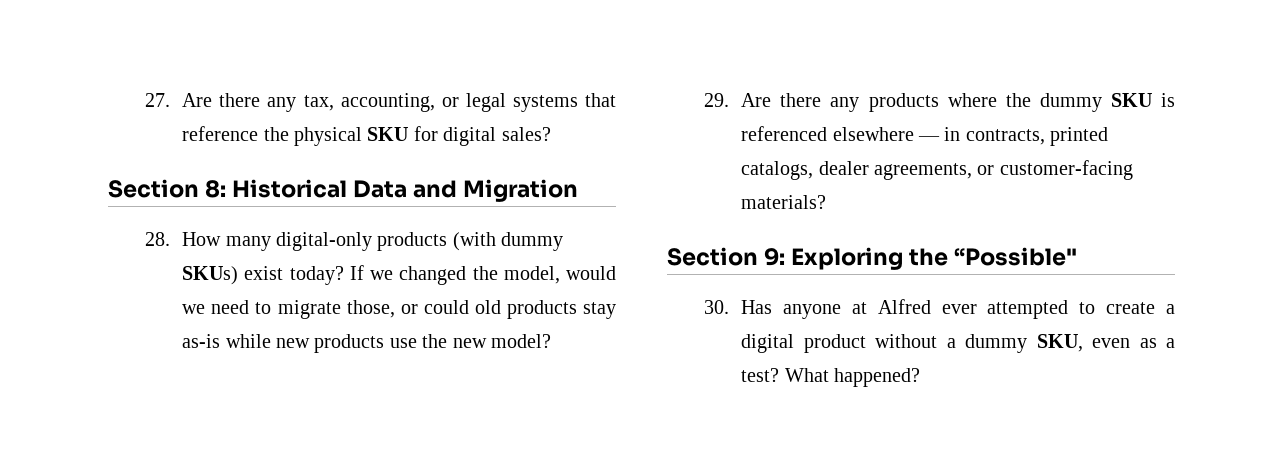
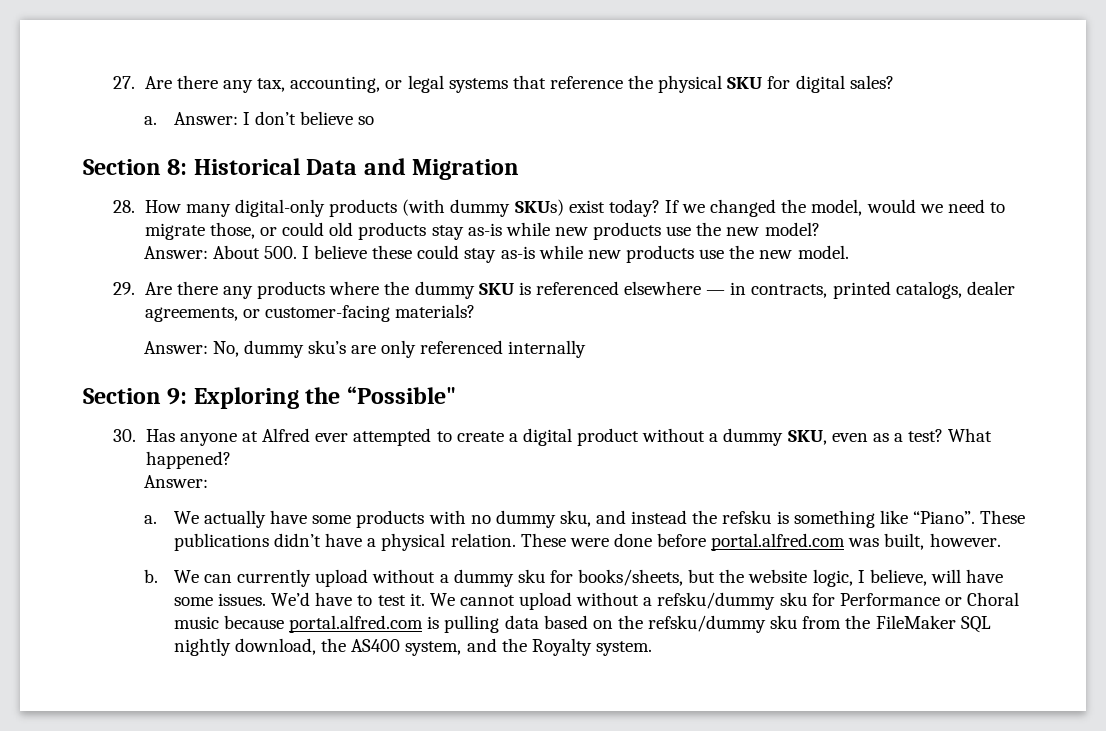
+ a. Answer: I don’t believe so
+ Answer: About 500. I believe these could stay as-is while new products use the new model.
+ Answer: No, dummy sku’s are only referenced internally
  What happened?
+ Answer:
+ a. We actually have some products with no dummy sku, and instead the refsku is something like “Piano”. These publications didn’t have a physical relation. These were done before portal.alfred.com was built, however.
+ b. We can currently upload without a dummy sku for books/sheets, but the website logic, I believe, will have some issues. We’d have to test it. We cannot upload without a refsku/dummy sku for Performance or Choral music because portal.alfred.com is pulling data based on the refsku/dummy sku from the FileMaker SQL nightly download, the AS400 system, and the Royalty system.

